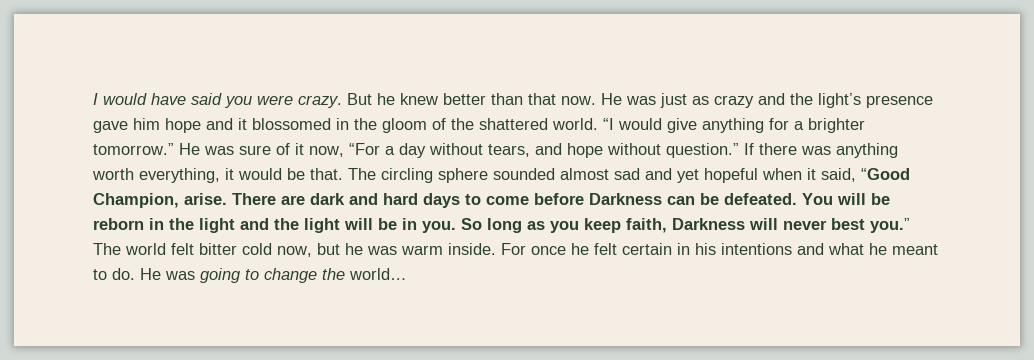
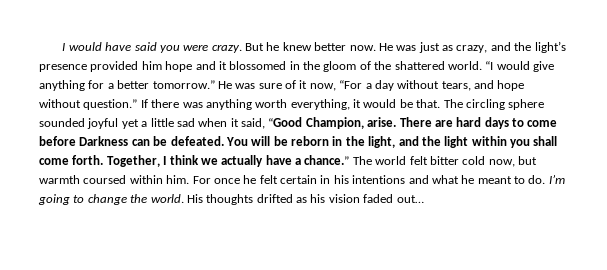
- But he knew better than that now.
+ But he knew better now.
- He was just as crazy and the light’s presence gave him hope and it blossomed in the gloom of the shattered world.
+ He was just as crazy, and the light’s presence provided him hope and it blossomed in the gloom of the shattered world.
- “I would give anything for a brighter tomorrow.”
+ “I would give anything for a better tomorrow.”
- The circling sphere sounded almost sad and yet hopeful when it said, “Good Champion, arise.
+ The circling sphere sounded joyful yet a little sad when it said, “Good Champion, arise.
- There are dark and hard days to come before Darkness can be defeated.
+ There are hard days to come before Darkness can be defeated.
- You will be reborn in the light and the light will be in you. So long as you keep faith, Darkness will never best you.”
+ You will be reborn in the light, and the light within you shall come forth. Together, I think we actually have a chance.”
- The world felt bitter cold now, but he was warm inside.
+ The world felt bitter cold now, but warmth coursed within him.
- He was going to change the world…
+ I’m going to change the world. His thoughts drifted as his vision faded out…

